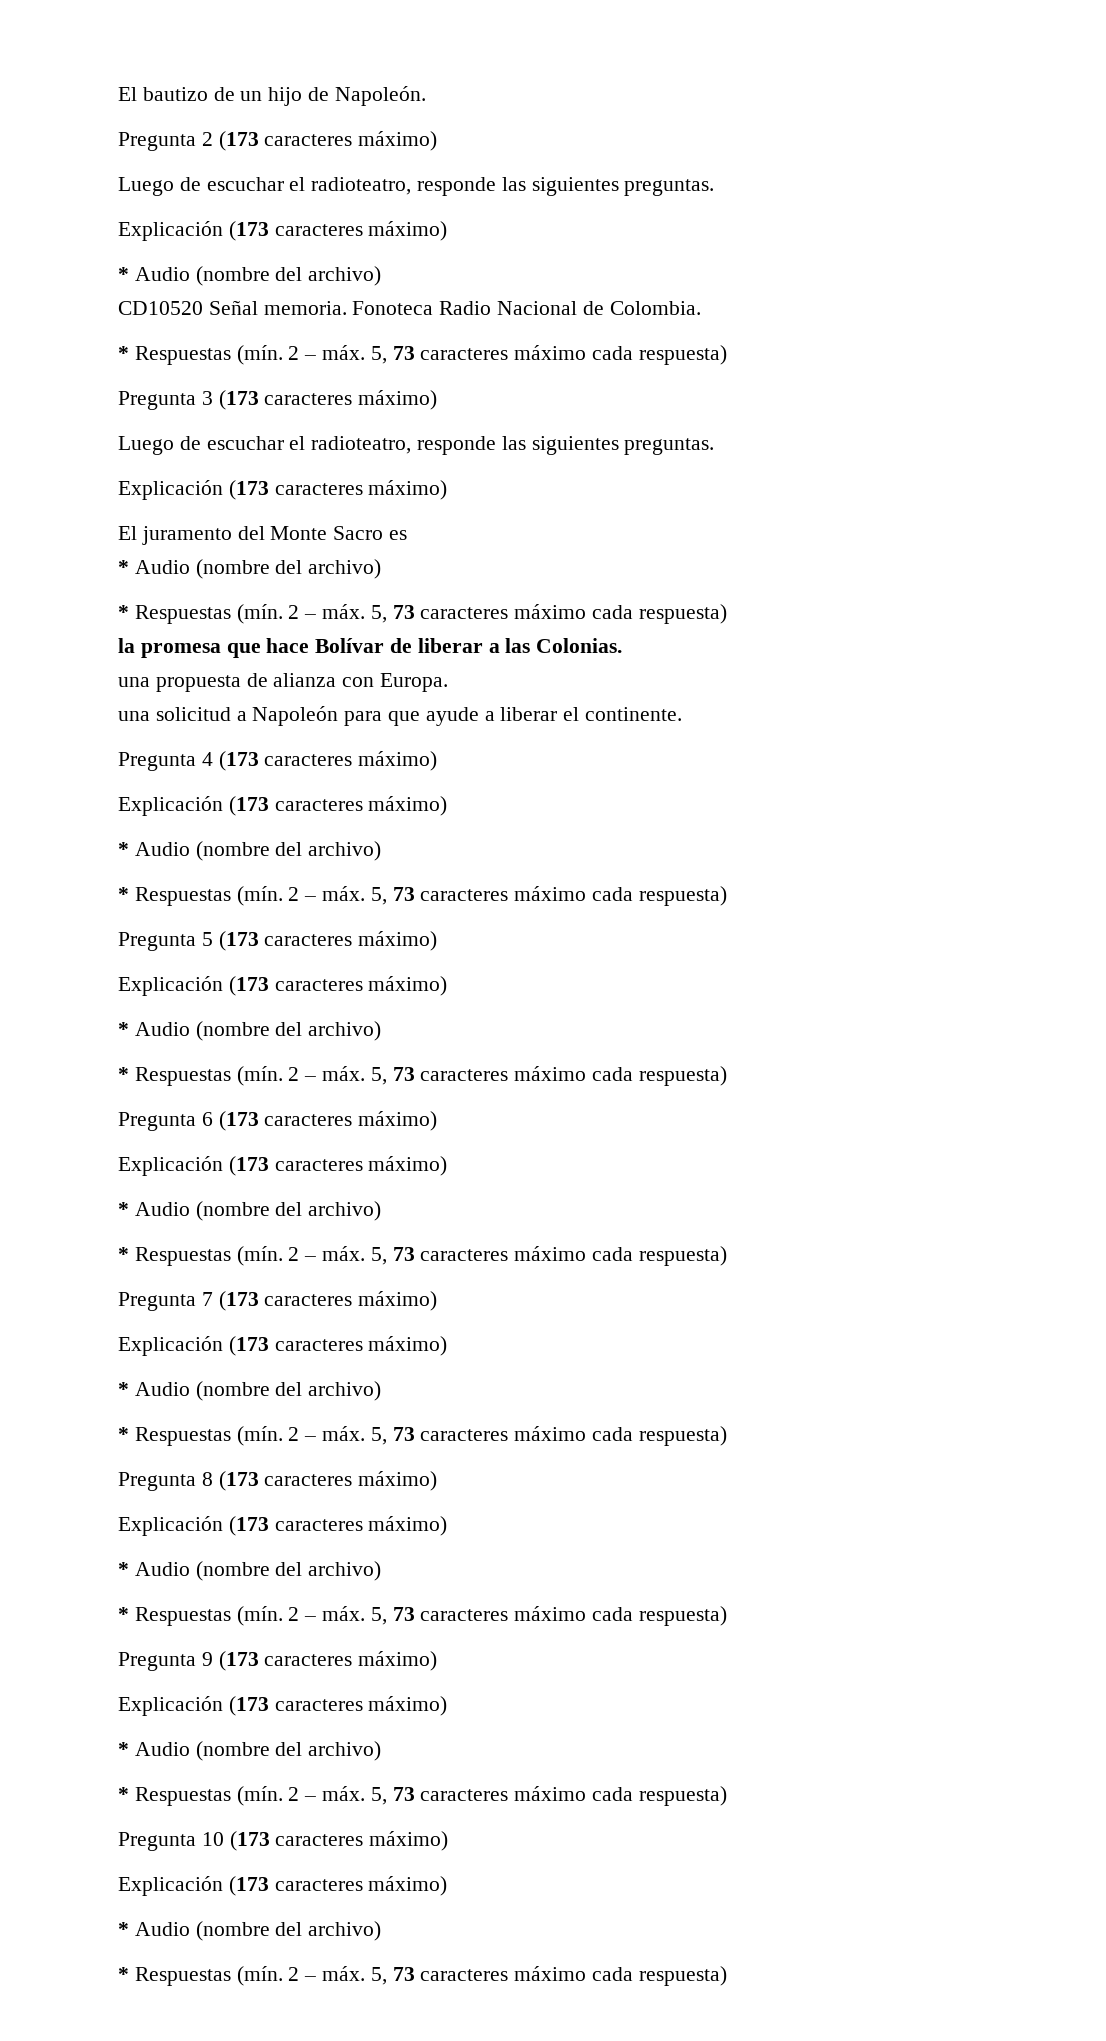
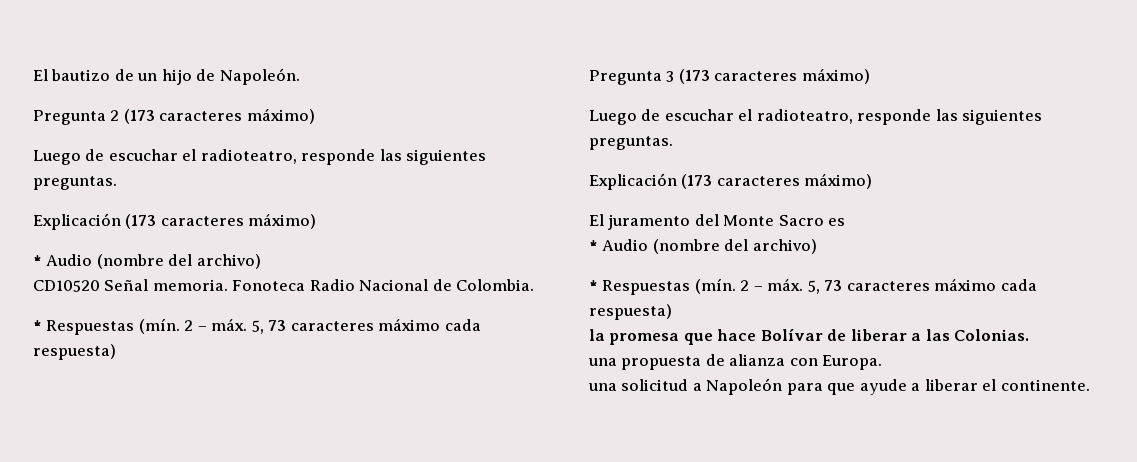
- Pregunta 4 (173 caracteres máximo)
- Explicación (173 caracteres máximo)
- * Audio (nombre del archivo)
- * Respuestas (mín. 2 – máx. 5, 73 caracteres máximo cada respuesta)
- Pregunta 5 (173 caracteres máximo)
- Explicación (173 caracteres máximo)
- * Audio (nombre del archivo)
- * Respuestas (mín. 2 – máx. 5, 73 caracteres máximo cada respuesta)
- Pregunta 6 (173 caracteres máximo)
- Explicación (173 caracteres máximo)
- * Audio (nombre del archivo)
- * Respuestas (mín. 2 – máx. 5, 73 caracteres máximo cada respuesta)
- Pregunta 7 (173 caracteres máximo)
- Explicación (173 caracteres máximo)
- * Audio (nombre del archivo)
- * Respuestas (mín. 2 – máx. 5, 73 caracteres máximo cada respuesta)
- Pregunta 8 (173 caracteres máximo)
- Explicación (173 caracteres máximo)
- * Audio (nombre del archivo)
- * Respuestas (mín. 2 – máx. 5, 73 caracteres máximo cada respuesta)
- Pregunta 9 (173 caracteres máximo)
- Explicación (173 caracteres máximo)
- * Audio (nombre del archivo)
- * Respuestas (mín. 2 – máx. 5, 73 caracteres máximo cada respuesta)
- Pregunta 10 (173 caracteres máximo)
- Explicación (173 caracteres máximo)
- * Audio (nombre del archivo)
- * Respuestas (mín. 2 – máx. 5, 73 caracteres máximo cada respuesta)

